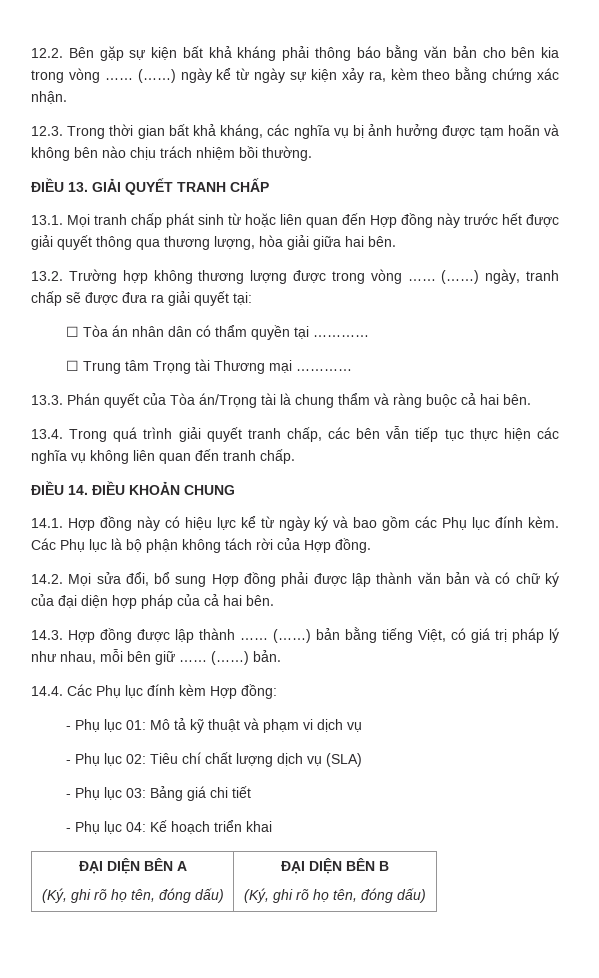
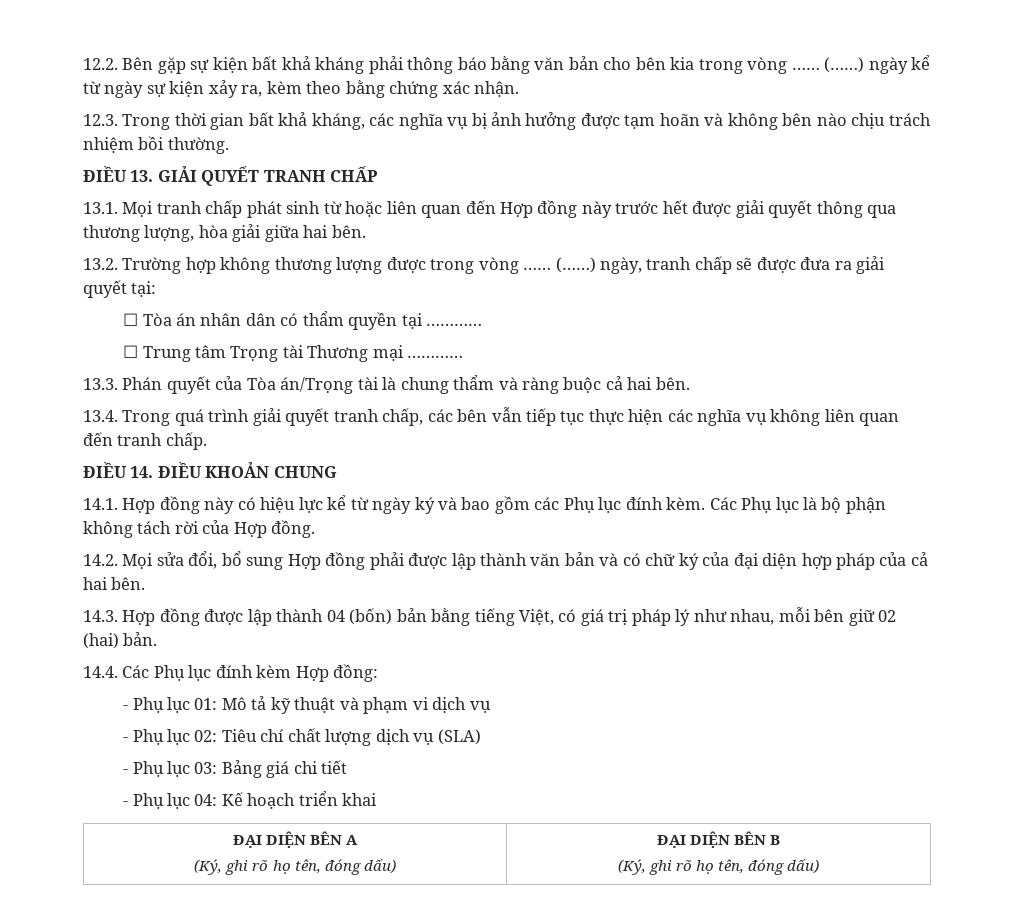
- 14.3. Hợp đồng được lập thành …… (……) bản bằng tiếng Việt, có giá trị pháp lý như nhau, mỗi bên giữ …… (……) bản.
+ 14.3. Hợp đồng được lập thành 04 (bốn) bản bằng tiếng Việt, có giá trị pháp lý như nhau, mỗi bên giữ 02 (hai) bản.

